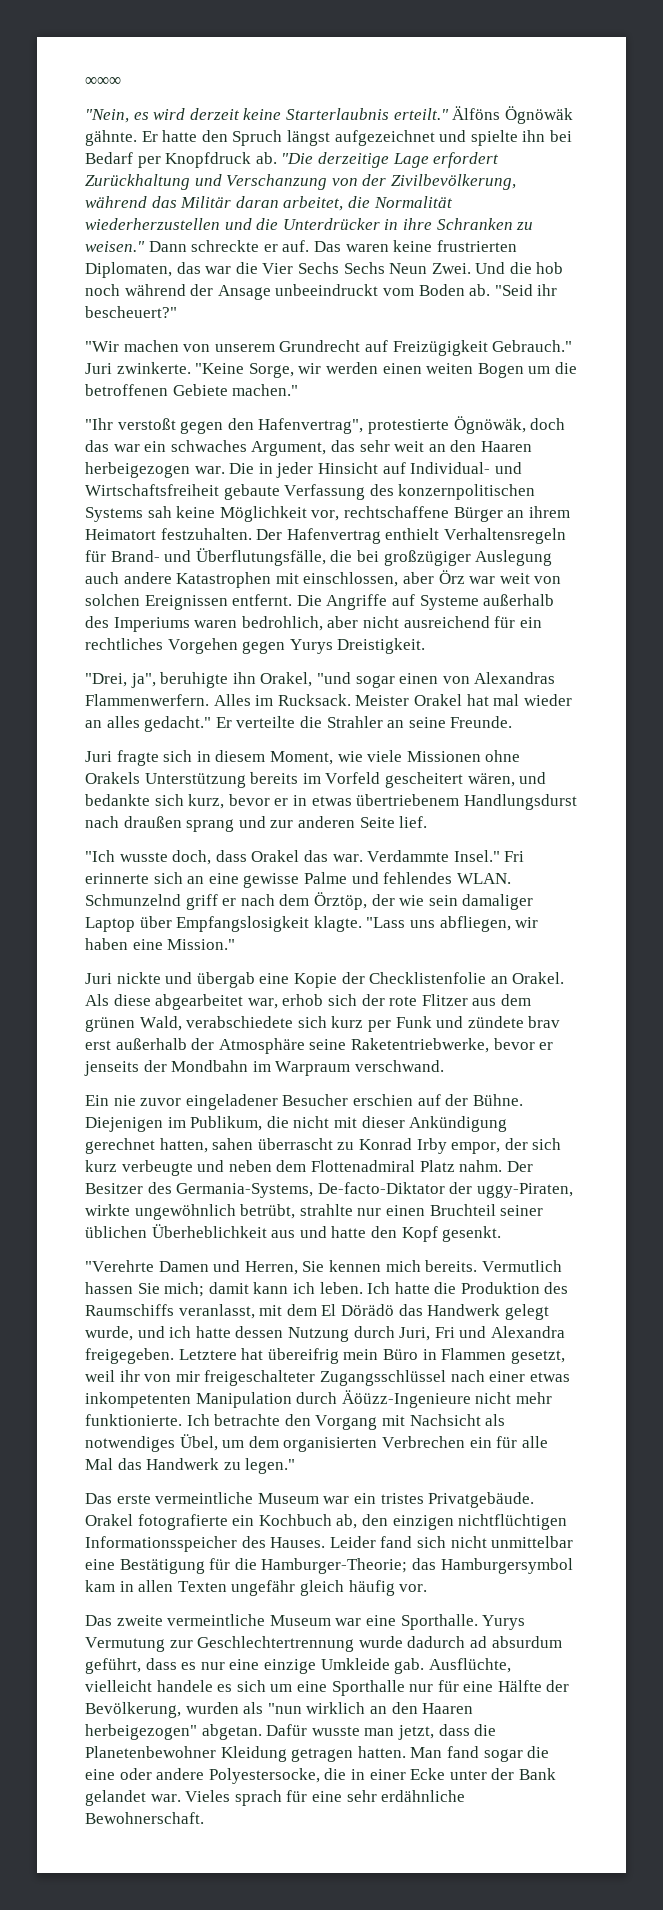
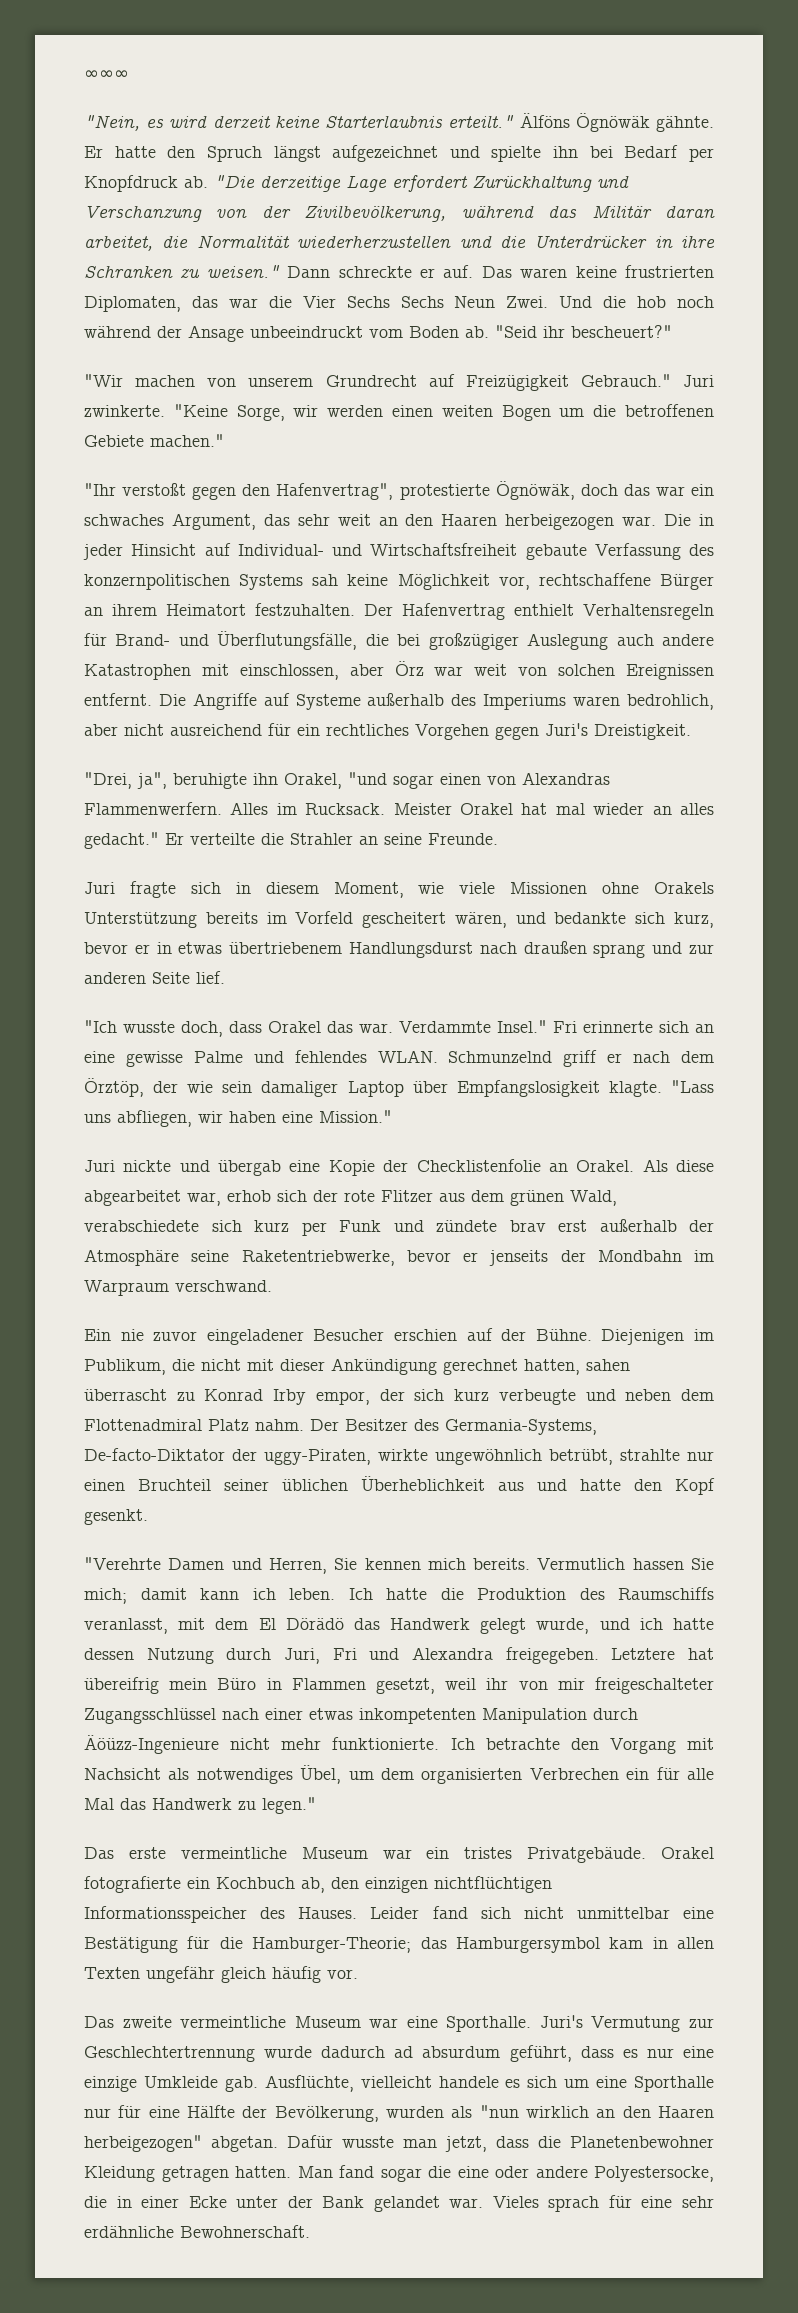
- Die Angriffe auf Systeme außerhalb des Imperiums waren bedrohlich, aber nicht ausreichend für ein rechtliches Vorgehen gegen Yurys Dreistigkeit.
+ Die Angriffe auf Systeme außerhalb des Imperiums waren bedrohlich, aber nicht ausreichend für ein rechtliches Vorgehen gegen Juri's Dreistigkeit.
- Yurys Vermutung zur Geschlechtertrennung wurde dadurch ad absurdum geführt, dass es nur eine einzige Umkleide gab.
+ Juri's Vermutung zur Geschlechtertrennung wurde dadurch ad absurdum geführt, dass es nur eine einzige Umkleide gab.

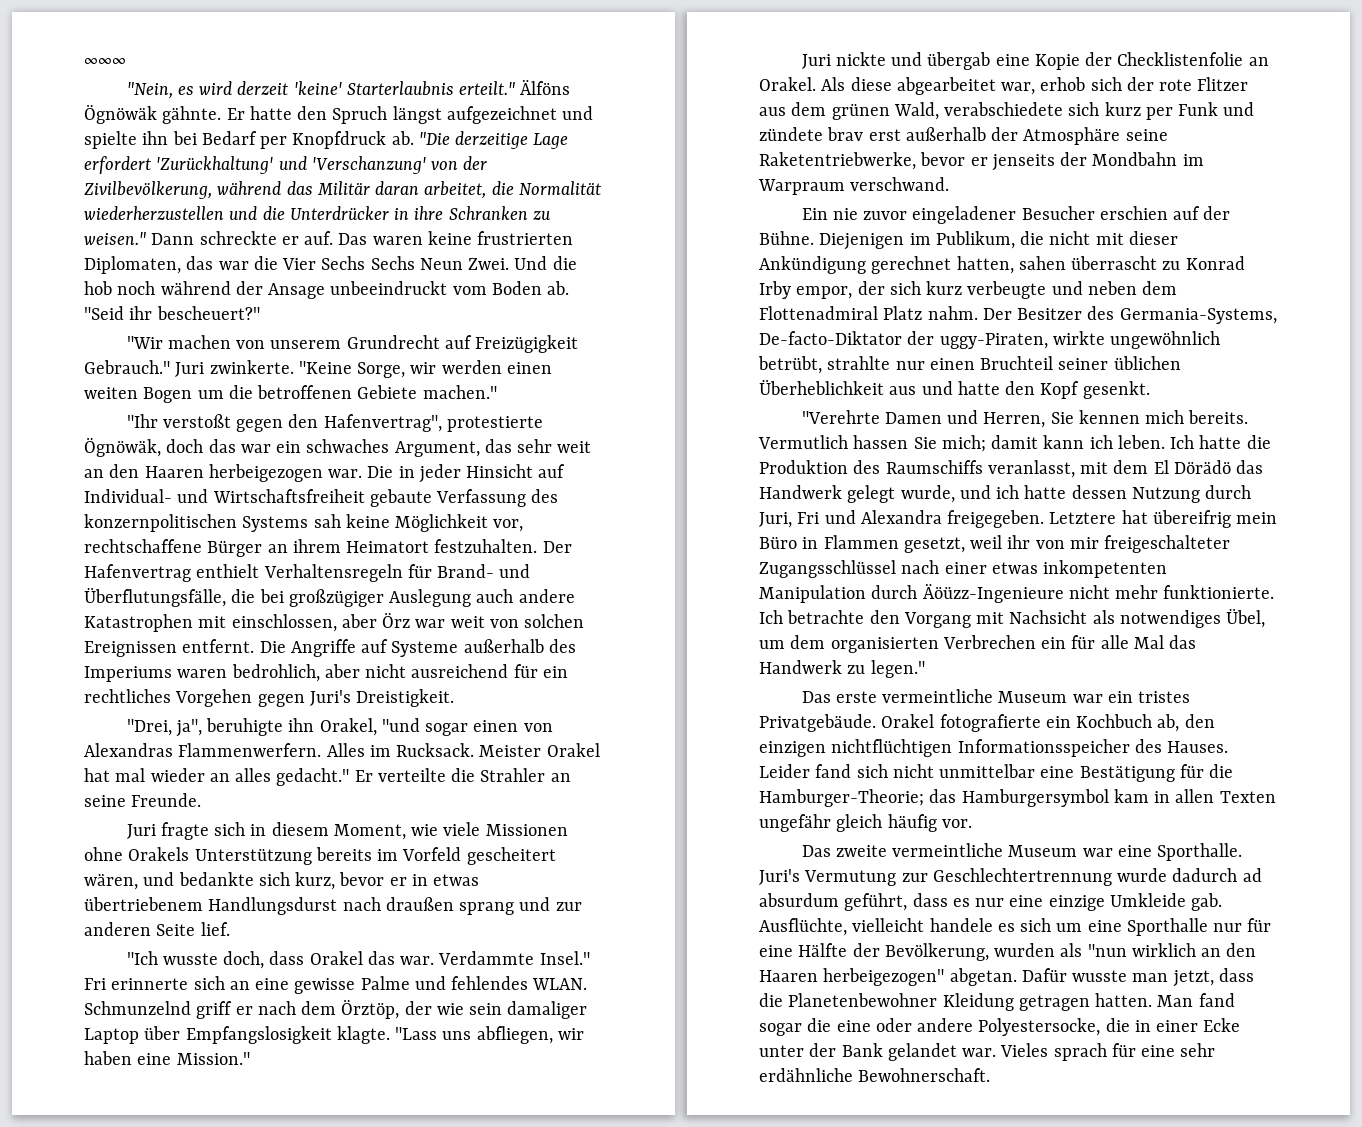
- "Nein, es wird derzeit keine Starterlaubnis erteilt."
+ "Nein, es wird derzeit 'keine' Starterlaubnis erteilt."
- "Die derzeitige Lage erfordert Zurückhaltung und Verschanzung von der Zivilbevölkerung, während das Militär daran arbeitet, die Normalität wiederherzustellen und die Unterdrücker in ihre Schranken zu weisen."
+ "Die derzeitige Lage erfordert 'Zurückhaltung' und 'Verschanzung' von der Zivilbevölkerung, während das Militär daran arbeitet, die Normalität wiederherzustellen und die Unterdrücker in ihre Schranken zu weisen."

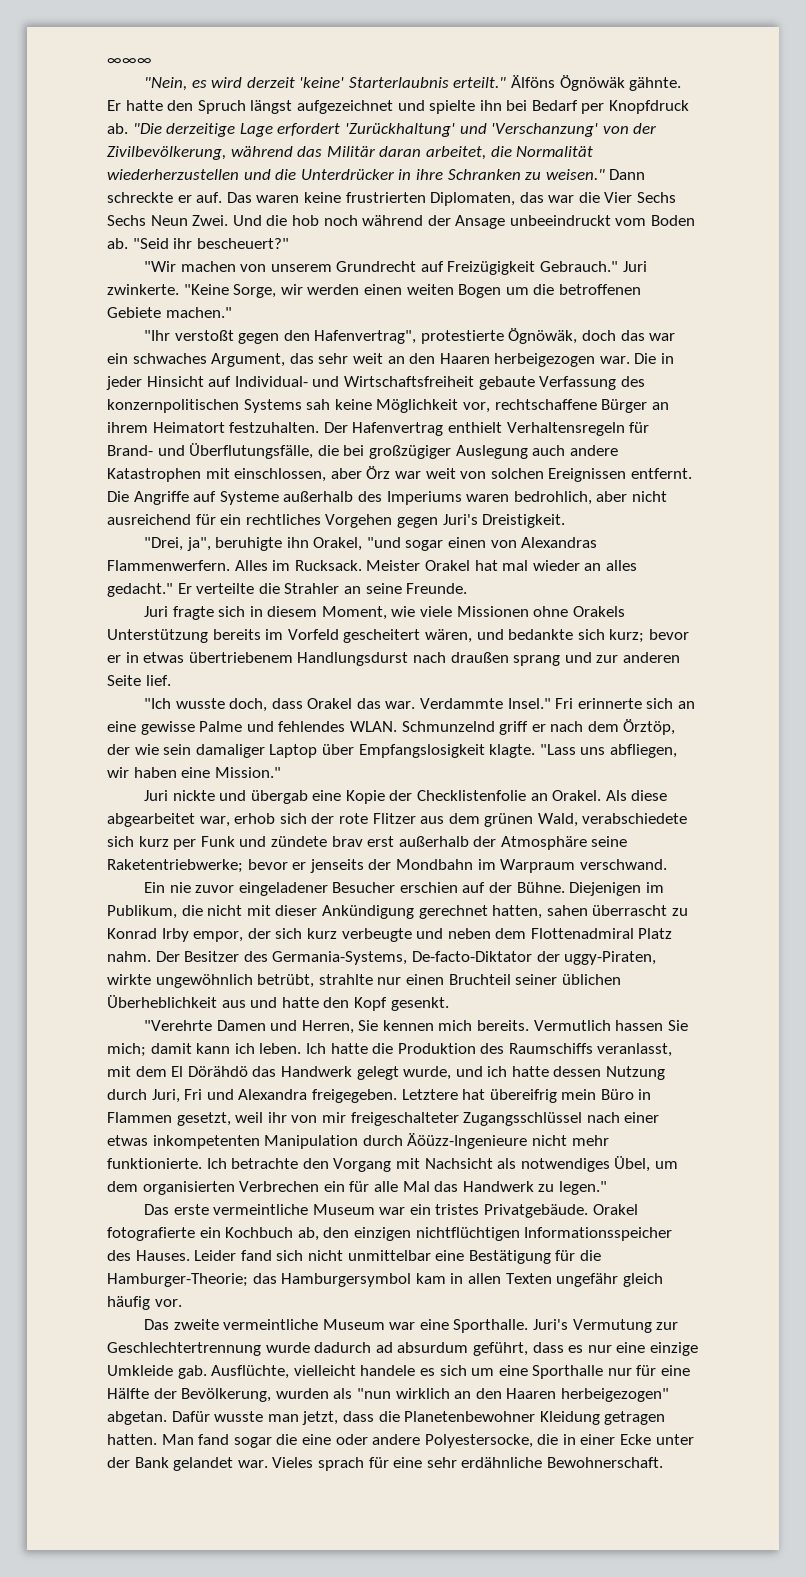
- Juri fragte sich in diesem Moment, wie viele Missionen ohne Orakels Unterstützung bereits im Vorfeld gescheitert wären, und bedankte sich kurz, bevor er in etwas übertriebenem Handlungsdurst nach draußen sprang und zur anderen Seite lief.
+ Juri fragte sich in diesem Moment, wie viele Missionen ohne Orakels Unterstützung bereits im Vorfeld gescheitert wären, und bedankte sich kurz; bevor er in etwas übertriebenem Handlungsdurst nach draußen sprang und zur anderen Seite lief.
- Als diese abgearbeitet war, erhob sich der rote Flitzer aus dem grünen Wald, verabschiedete sich kurz per Funk und zündete brav erst außerhalb der Atmosphäre seine Raketentriebwerke, bevor er jenseits der Mondbahn im Warpraum verschwand.
+ Als diese abgearbeitet war, erhob sich der rote Flitzer aus dem grünen Wald, verabschiedete sich kurz per Funk und zündete brav erst außerhalb der Atmosphäre seine Raketentriebwerke; bevor er jenseits der Mondbahn im Warpraum verschwand.
- Ich hatte die Produktion des Raumschiffs veranlasst, mit dem El Dörädö das Handwerk gelegt wurde, und ich hatte dessen Nutzung durch Juri, Fri und Alexandra freigegeben.
+ Ich hatte die Produktion des Raumschiffs veranlasst, mit dem El Dörähdö das Handwerk gelegt wurde, und ich hatte dessen Nutzung durch Juri, Fri und Alexandra freigegeben.

